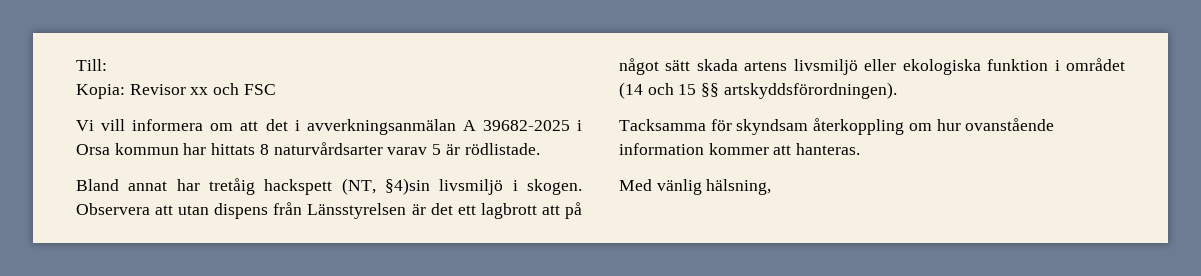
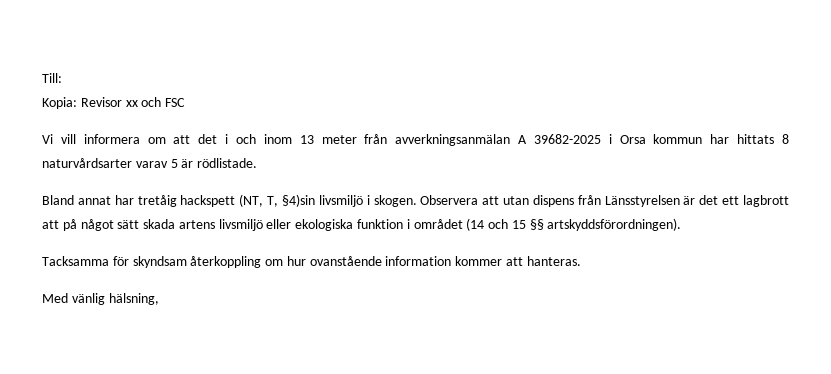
- Vi vill informera om att det i avverkningsanmälan A 39682-2025 i Orsa kommun har hittats 8 naturvårdsarter varav 5 är rödlistade.
+ Vi vill informera om att det i och inom 13 meter från avverkningsanmälan A 39682-2025 i Orsa kommun har hittats 8 naturvårdsarter varav 5 är rödlistade.
- Bland annat har tretåig hackspett (NT, §4)sin livsmiljö i skogen.
+ Bland annat har tretåig hackspett (NT, T, §4)sin livsmiljö i skogen.

